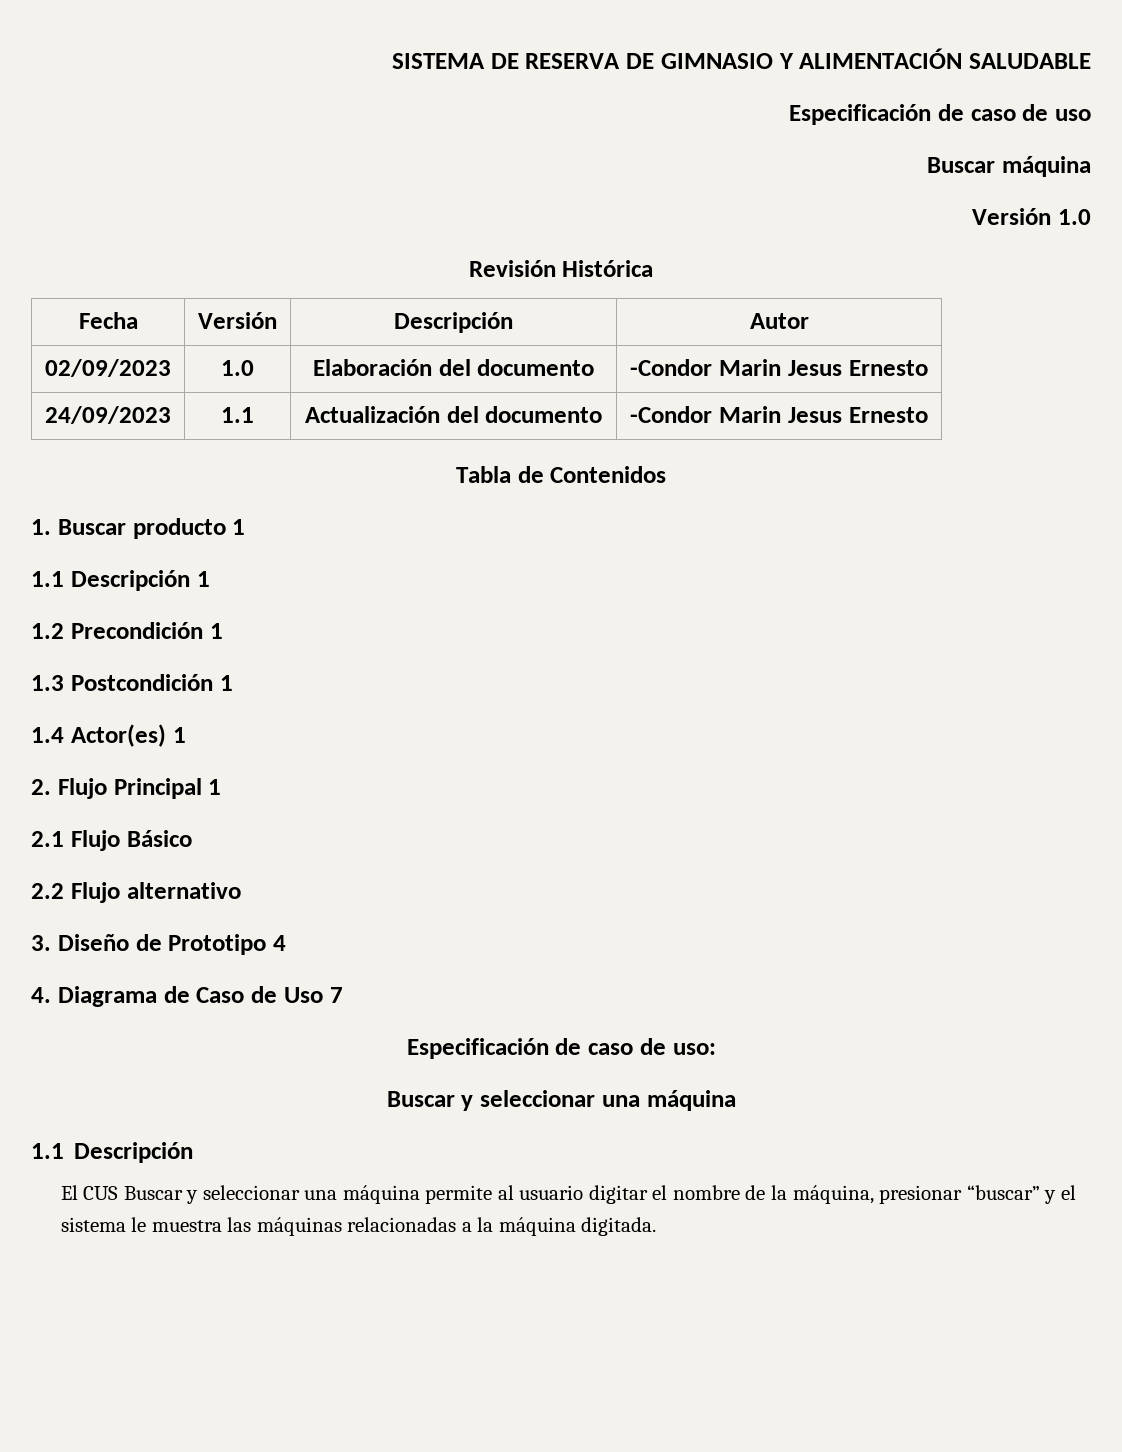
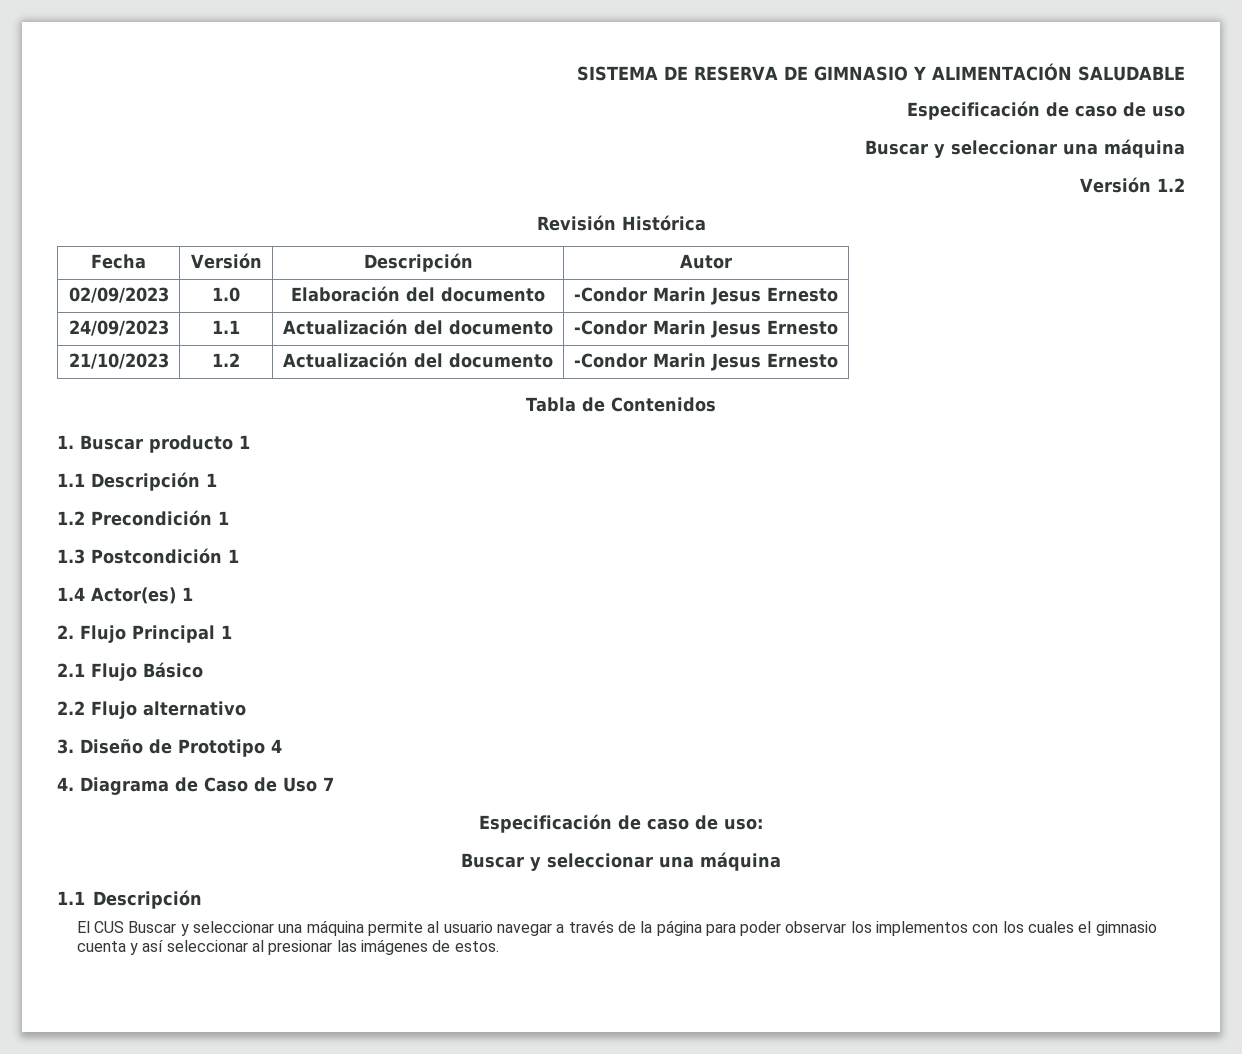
  Especificación de caso de uso
- Buscar máquina
+ Buscar y seleccionar una máquina
- Versión 1.0
+ Versión 1.2
+ 21/10/2023 | 1.2 | Actualización del documento | -Condor Marin Jesus Ernesto
- El CUS Buscar y seleccionar una máquina permite al usuario digitar el nombre de la máquina, presionar “buscar” y el sistema le muestra las máquinas relacionadas a la máquina digitada.
+ El CUS Buscar y seleccionar una máquina permite al usuario navegar a través de la página para poder observar los implementos con los cuales el gimnasio cuenta y así seleccionar al presionar las imágenes de estos.

